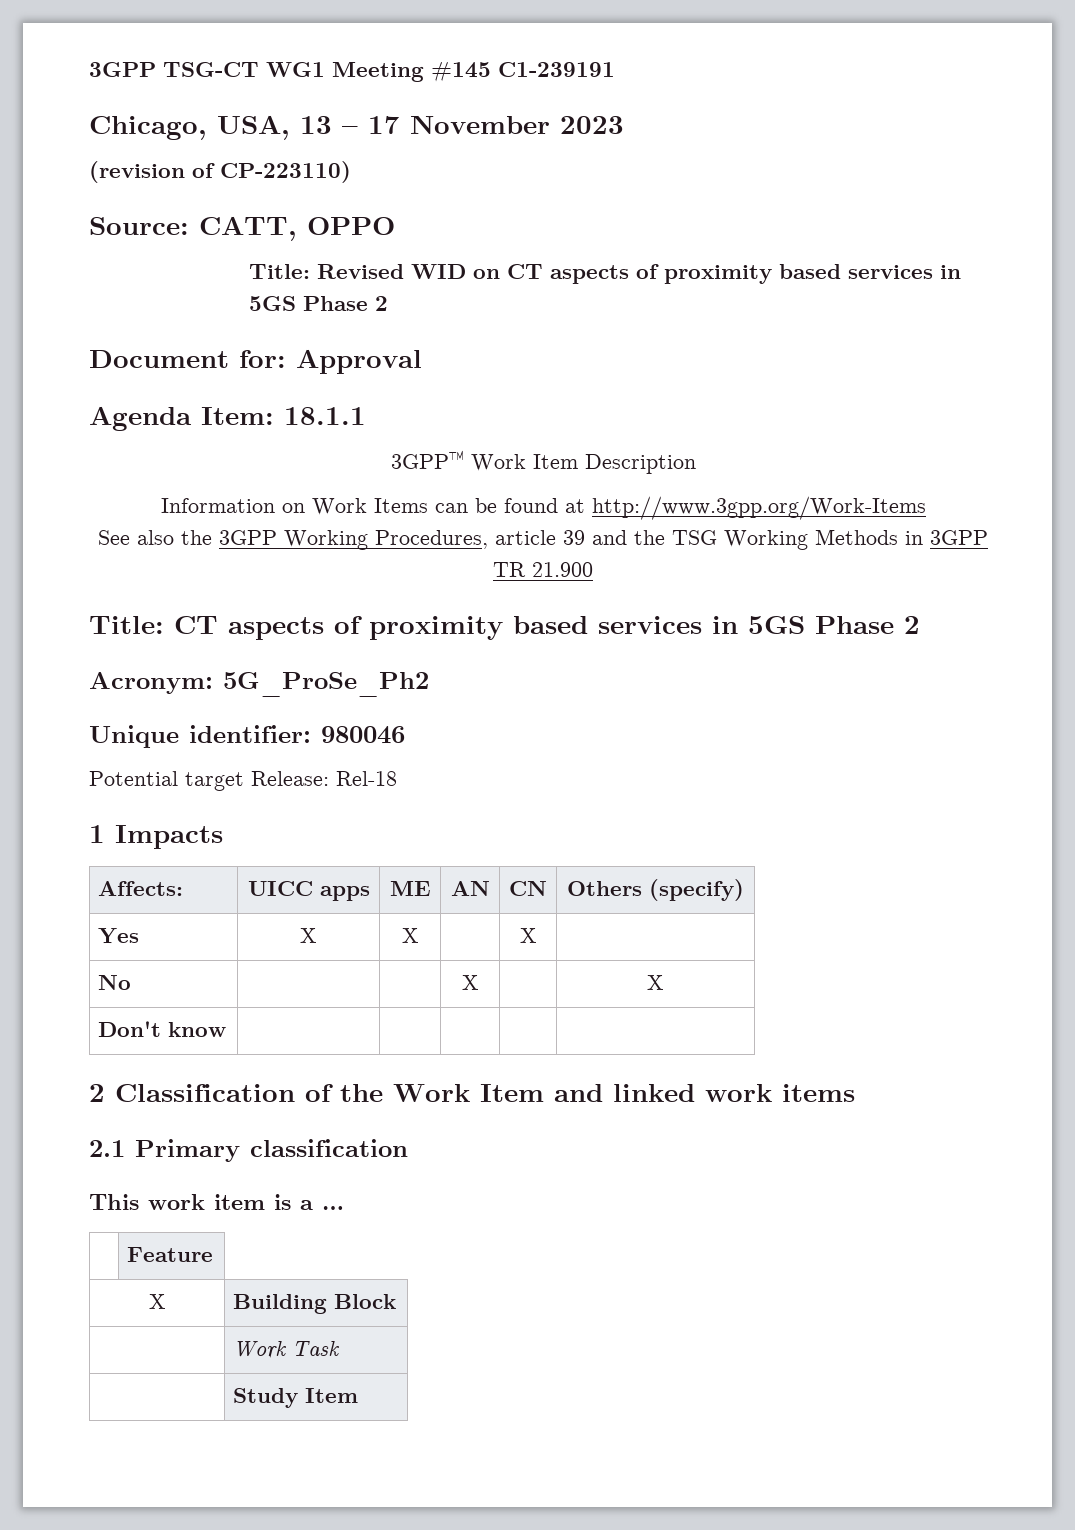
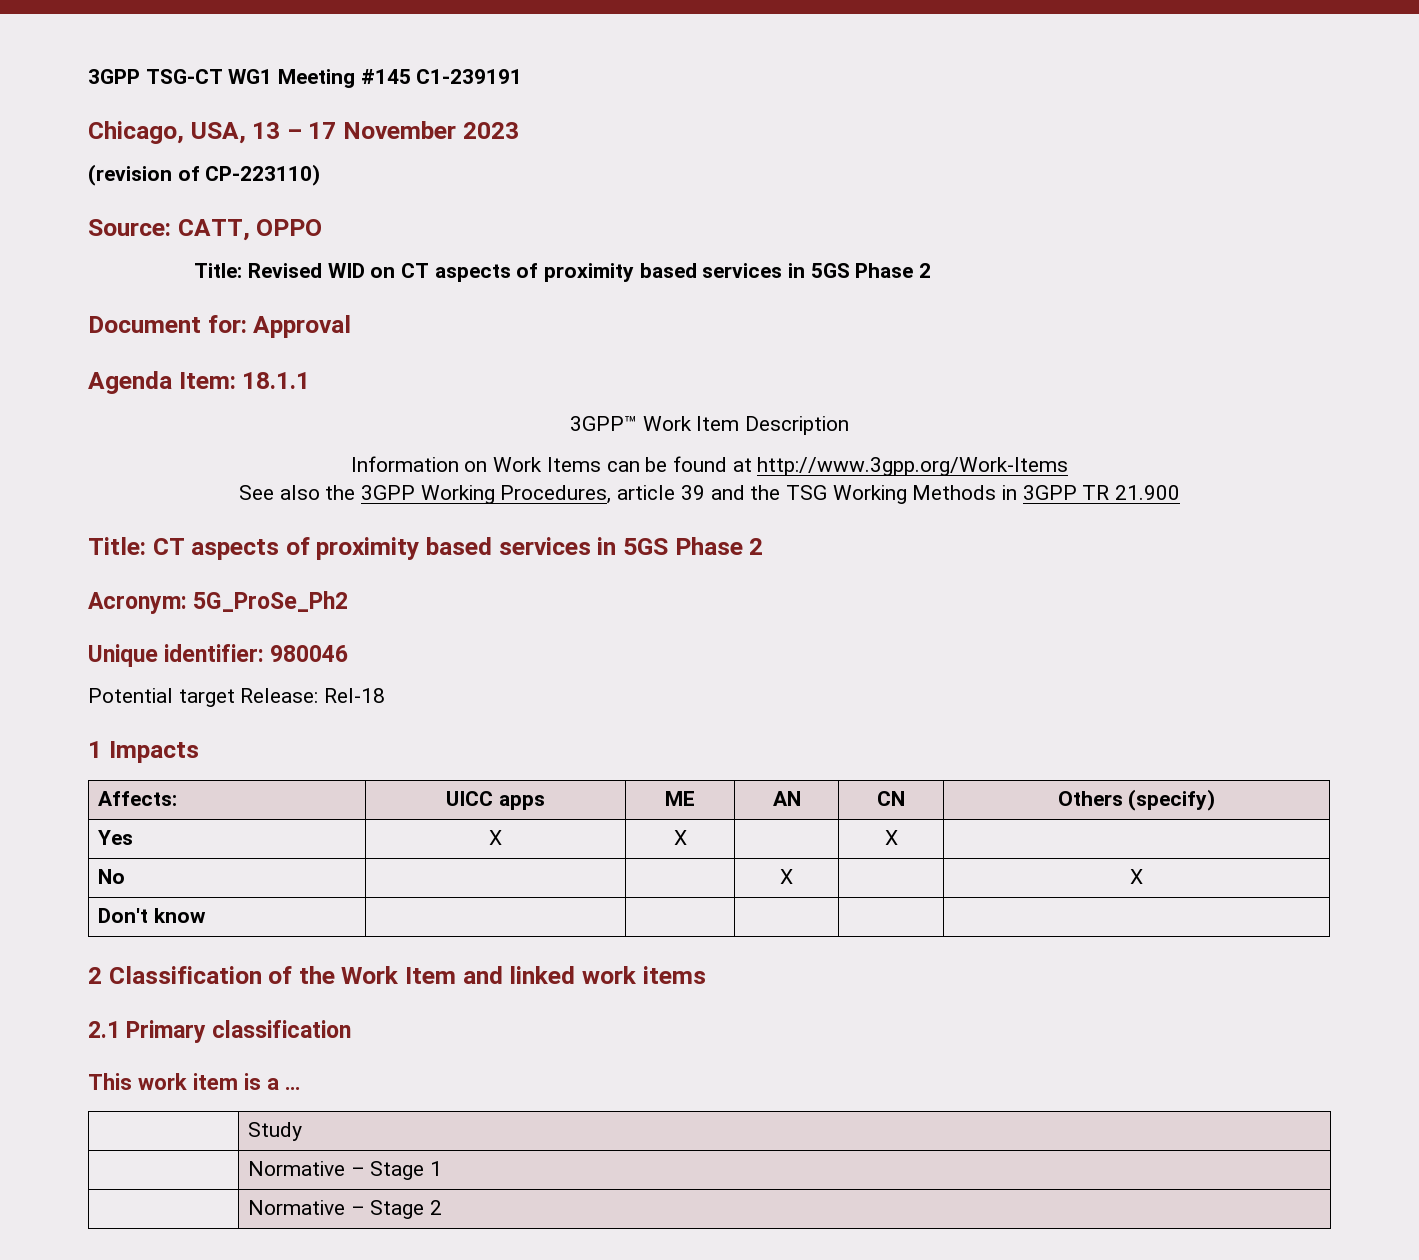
- | Feature
- X | Building Block
- | Work Task
- | Study Item
+ | Study
+ | Normative – Stage 1
+ | Normative – Stage 2

